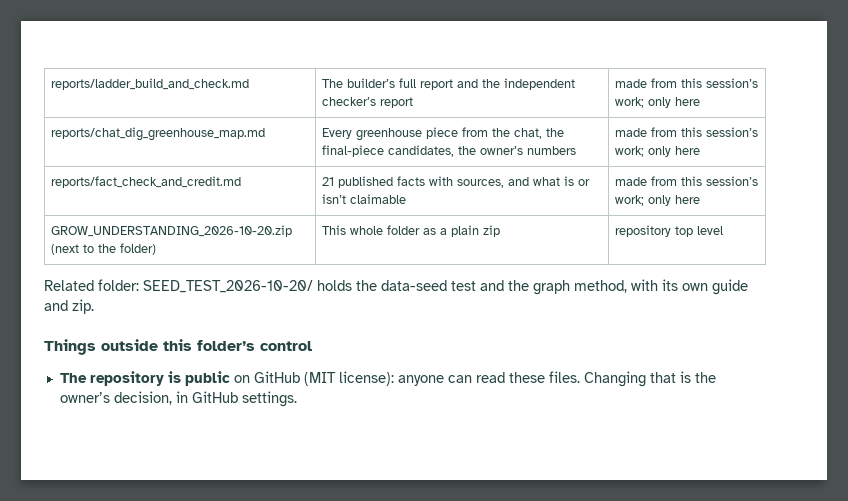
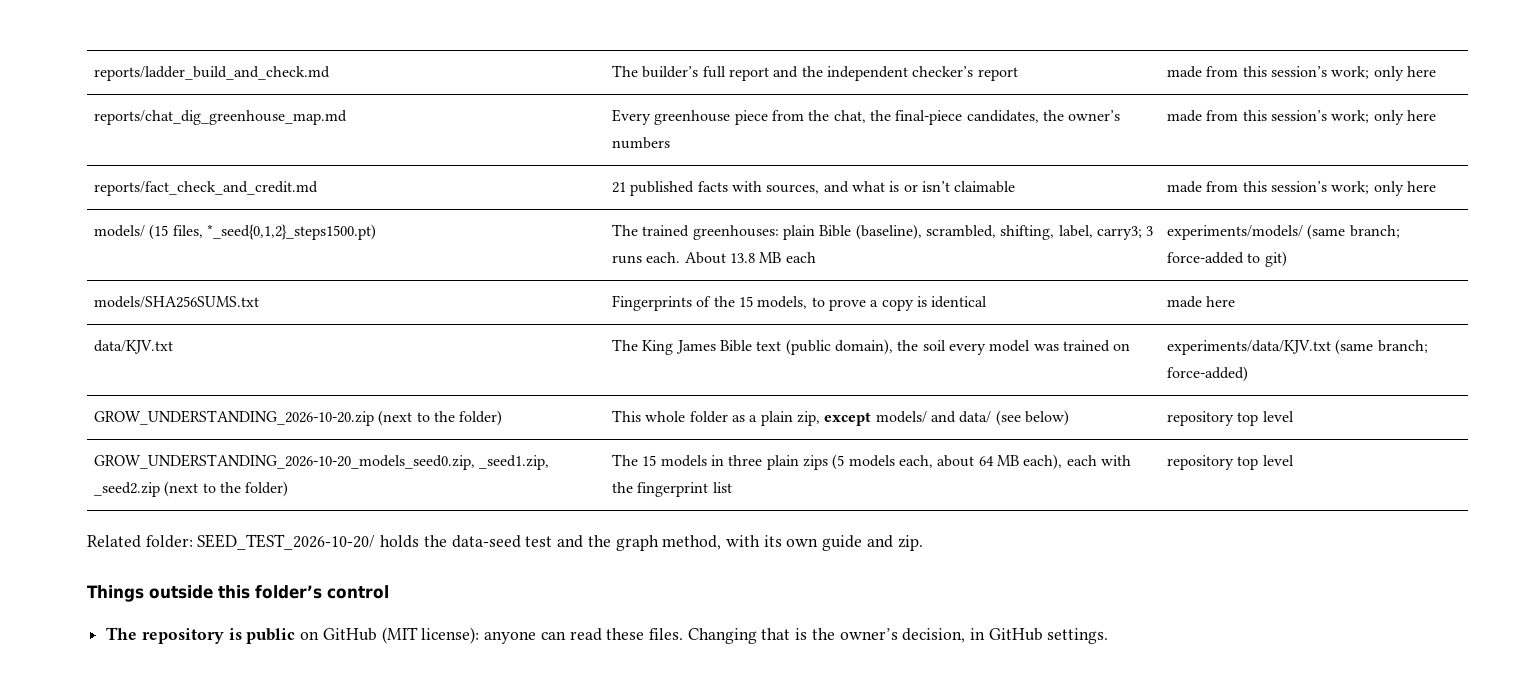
+ models/ (15 files, *_seed{0,1,2}_steps1500.pt) | The trained greenhouses: plain Bible (baseline), scrambled, shifting, label, carry3; 3 runs each. About 13.8 MB each | experiments/models/ (same branch; force-added to git)
+ models/SHA256SUMS.txt | Fingerprints of the 15 models, to prove a copy is identical | made here
+ data/KJV.txt | The King James Bible text (public domain), the soil every model was trained on | experiments/data/KJV.txt (same branch; force-added)
- GROW_UNDERSTANDING_2026-10-20.zip (next to the folder) | This whole folder as a plain zip | repository top level
+ GROW_UNDERSTANDING_2026-10-20.zip (next to the folder) | This whole folder as a plain zip, except models/ and data/ (see below) | repository top level
+ GROW_UNDERSTANDING_2026-10-20_models_seed0.zip, _seed1.zip, _seed2.zip (next to the folder) | The 15 models in three plain zips (5 models each, about 64 MB each), each with the fingerprint list | repository top level

